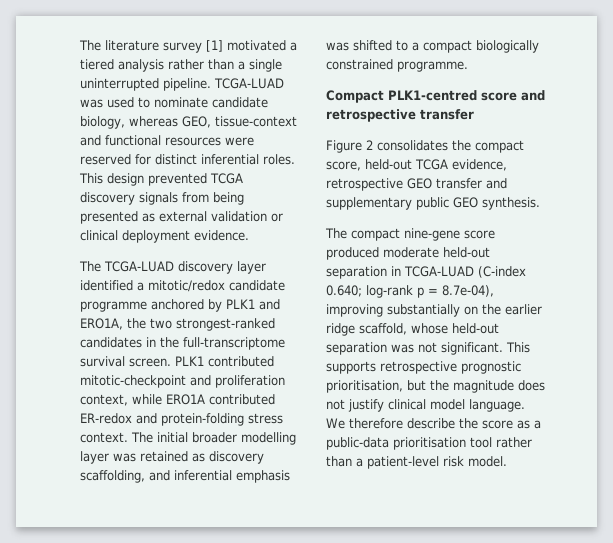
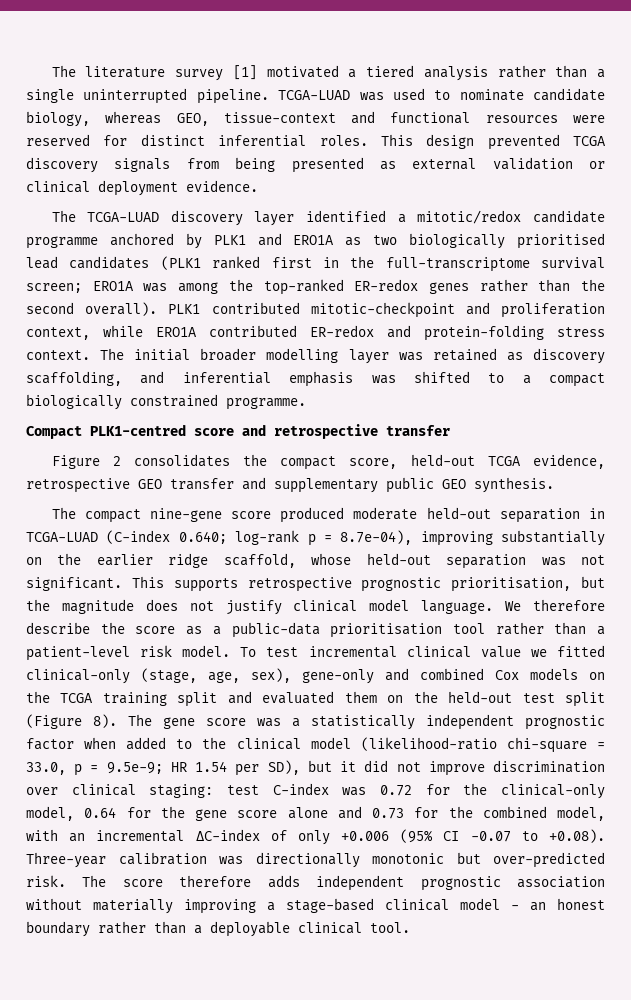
- The TCGA-LUAD discovery layer identified a mitotic/redox candidate programme anchored by PLK1 and ERO1A, the two strongest-ranked candidates in the full-transcriptome survival screen.
+ The TCGA-LUAD discovery layer identified a mitotic/redox candidate programme anchored by PLK1 and ERO1A as two biologically prioritised lead candidates (PLK1 ranked first in the full-transcriptome survival screen; ERO1A was among the top-ranked ER-redox genes rather than the second overall).
+ To test incremental clinical value we fitted clinical-only (stage, age, sex), gene-only and combined Cox models on the TCGA training split and evaluated them on the held-out test split (Figure 8). The gene score was a statistically independent prognostic factor when added to the clinical model (likelihood-ratio chi-square = 33.0, p = 9.5e-9; HR 1.54 per SD), but it did not improve discrimination over clinical staging: test C-index was 0.72 for the clinical-only model, 0.64 for the gene score alone and 0.73 for the combined model, with an incremental ΔC-index of only +0.006 (95% CI -0.07 to +0.08). Three-year calibration was directionally monotonic but over-predicted risk. The score therefore adds independent prognostic association without materially improving a stage-based clinical model - an honest boundary rather than a deployable clinical tool.

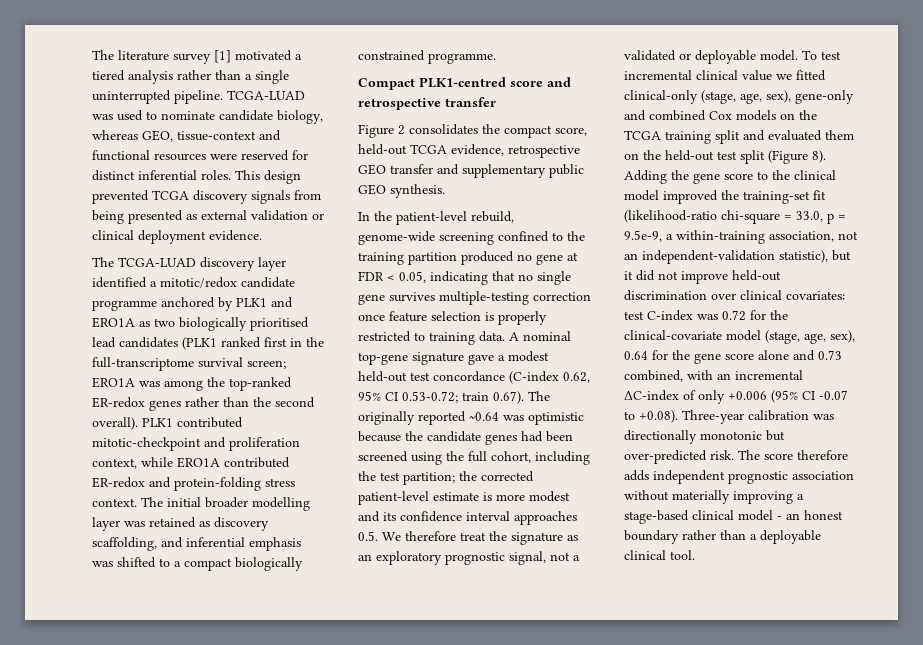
- The compact nine-gene score produced moderate held-out separation in TCGA-LUAD (C-index 0.640; log-rank p = 8.7e-04), improving substantially on the earlier ridge scaffold, whose held-out separation was not significant. This supports retrospective prognostic prioritisation, but the magnitude does not justify clinical model language. We therefore describe the score as a public-data prioritisation tool rather than a patient-level risk model.
+ In the patient-level rebuild, genome-wide screening confined to the training partition produced no gene at FDR < 0.05, indicating that no single gene survives multiple-testing correction once feature selection is properly restricted to training data. A nominal top-gene signature gave a modest held-out test concordance (C-index 0.62, 95% CI 0.53-0.72; train 0.67). The originally reported ~0.64 was optimistic because the candidate genes had been screened using the full cohort, including the test partition; the corrected patient-level estimate is more modest and its confidence interval approaches 0.5. We therefore treat the signature as an exploratory prognostic signal, not a validated or deployable model.
- The gene score was a statistically independent prognostic factor when added to the clinical model (likelihood-ratio chi-square = 33.0, p = 9.5e-9; HR 1.54 per SD), but it did not improve discrimination over clinical staging: test C-index was 0.72 for the clinical-only model, 0.64 for the gene score alone and 0.73 for the combined model, with an incremental ΔC-index of only +0.006 (95% CI -0.07 to +0.08). Three-year calibration was directionally monotonic but over-predicted risk.
+ Adding the gene score to the clinical model improved the training-set fit (likelihood-ratio chi-square = 33.0, p = 9.5e-9, a within-training association, not an independent-validation statistic), but it did not improve held-out discrimination over clinical covariates: test C-index was 0.72 for the clinical-covariate model (stage, age, sex), 0.64 for the gene score alone and 0.73 combined, with an incremental ΔC-index of only +0.006 (95% CI -0.07 to +0.08). Three-year calibration was directionally monotonic but over-predicted risk.

